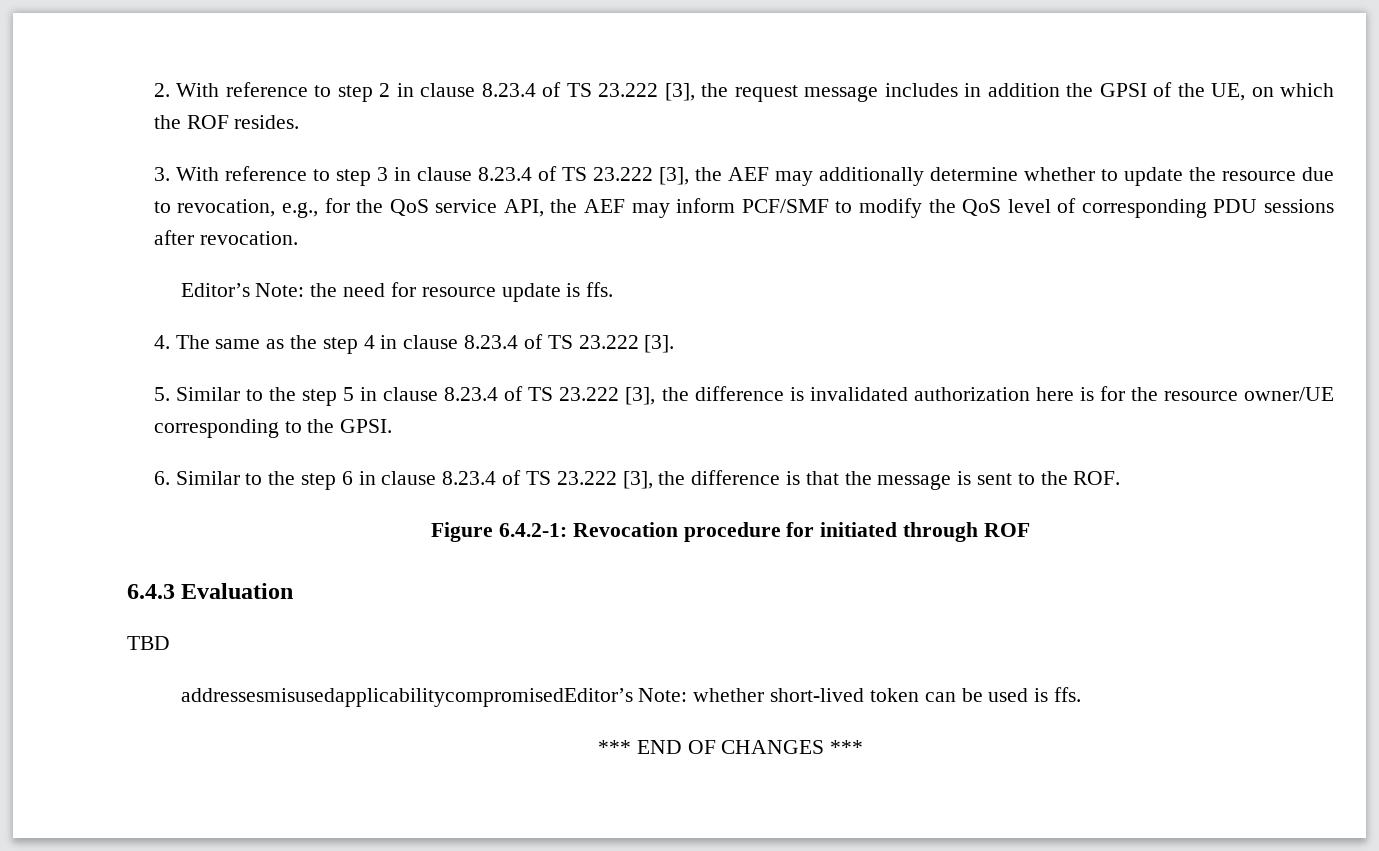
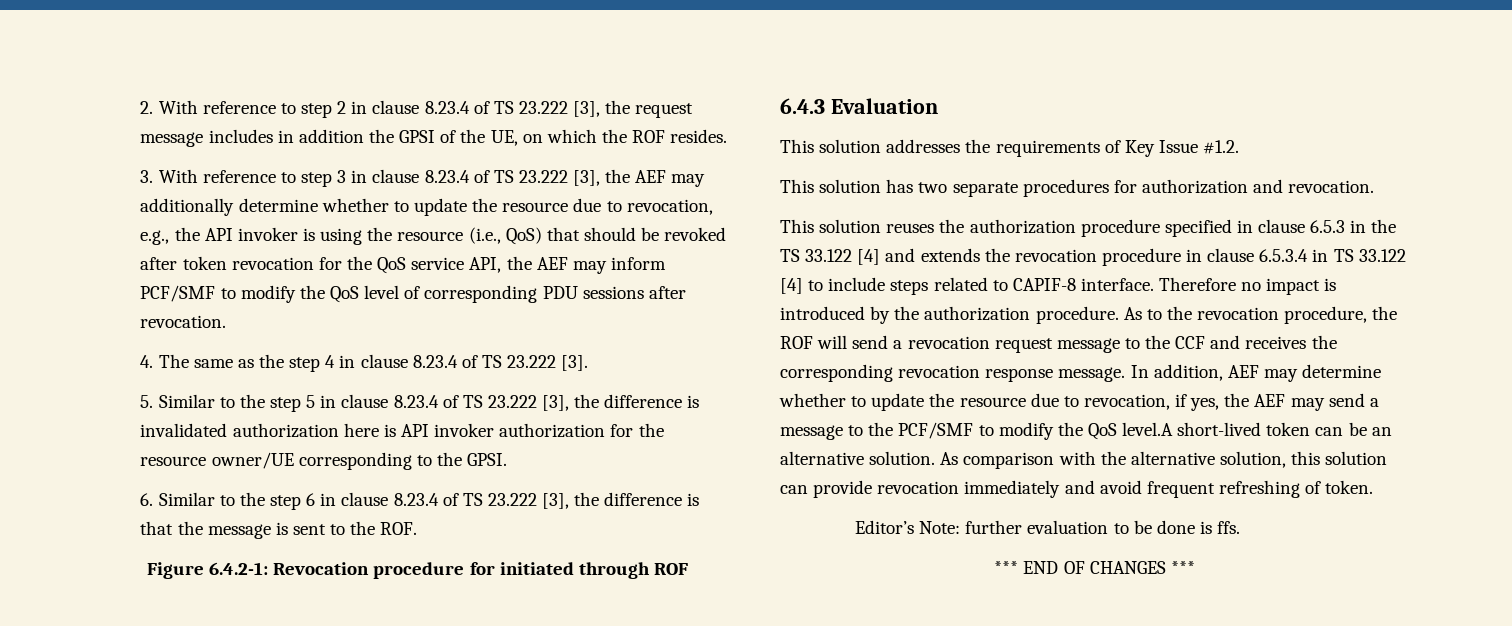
- 3. With reference to step 3 in clause 8.23.4 of TS 23.222 [3], the AEF may additionally determine whether to update the resource due to revocation, e.g., for the QoS service API, the AEF may inform PCF/SMF to modify the QoS level of corresponding PDU sessions after revocation.
+ 3. With reference to step 3 in clause 8.23.4 of TS 23.222 [3], the AEF may additionally determine whether to update the resource due to revocation, e.g., the API invoker is using the resource (i.e., QoS) that should be revoked after token revocation for the QoS service API, the AEF may inform PCF/SMF to modify the QoS level of corresponding PDU sessions after revocation.
- Editor’s Note: the need for resource update is ffs.
- 5. Similar to the step 5 in clause 8.23.4 of TS 23.222 [3], the difference is invalidated authorization here is for the resource owner/UE corresponding to the GPSI.
+ 5. Similar to the step 5 in clause 8.23.4 of TS 23.222 [3], the difference is invalidated authorization here is API invoker authorization for the resource owner/UE corresponding to the GPSI.
- TBD
- addressesmisusedapplicabilitycompromisedEditor’s Note: whether short-lived token can be used is ffs.
+ This solution addresses the requirements of Key Issue #1.2.
+ This solution has two separate procedures for authorization and revocation.
+ This solution reuses the authorization procedure specified in clause 6.5.3 in the TS 33.122 [4] and extends the revocation procedure in clause 6.5.3.4 in TS 33.122 [4] to include steps related to CAPIF-8 interface. Therefore no impact is introduced by the authorization procedure. As to the revocation procedure, the ROF will send a revocation request message to the CCF and receives the corresponding revocation response message. In addition, AEF may determine whether to update the resource due to revocation, if yes, the AEF may send a message to the PCF/SMF to modify the QoS level.A short-lived token can be an alternative solution. As comparison with the alternative solution, this solution can provide revocation immediately and avoid frequent refreshing of token.
+ Editor’s Note: further evaluation to be done is ffs.

